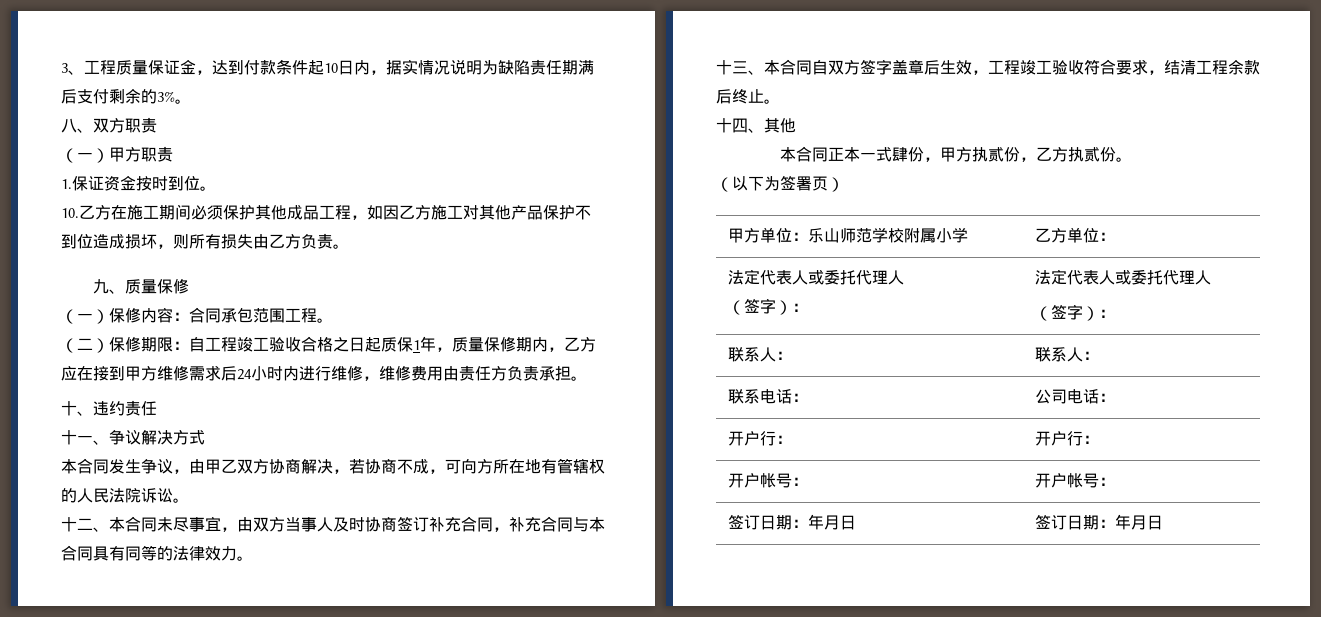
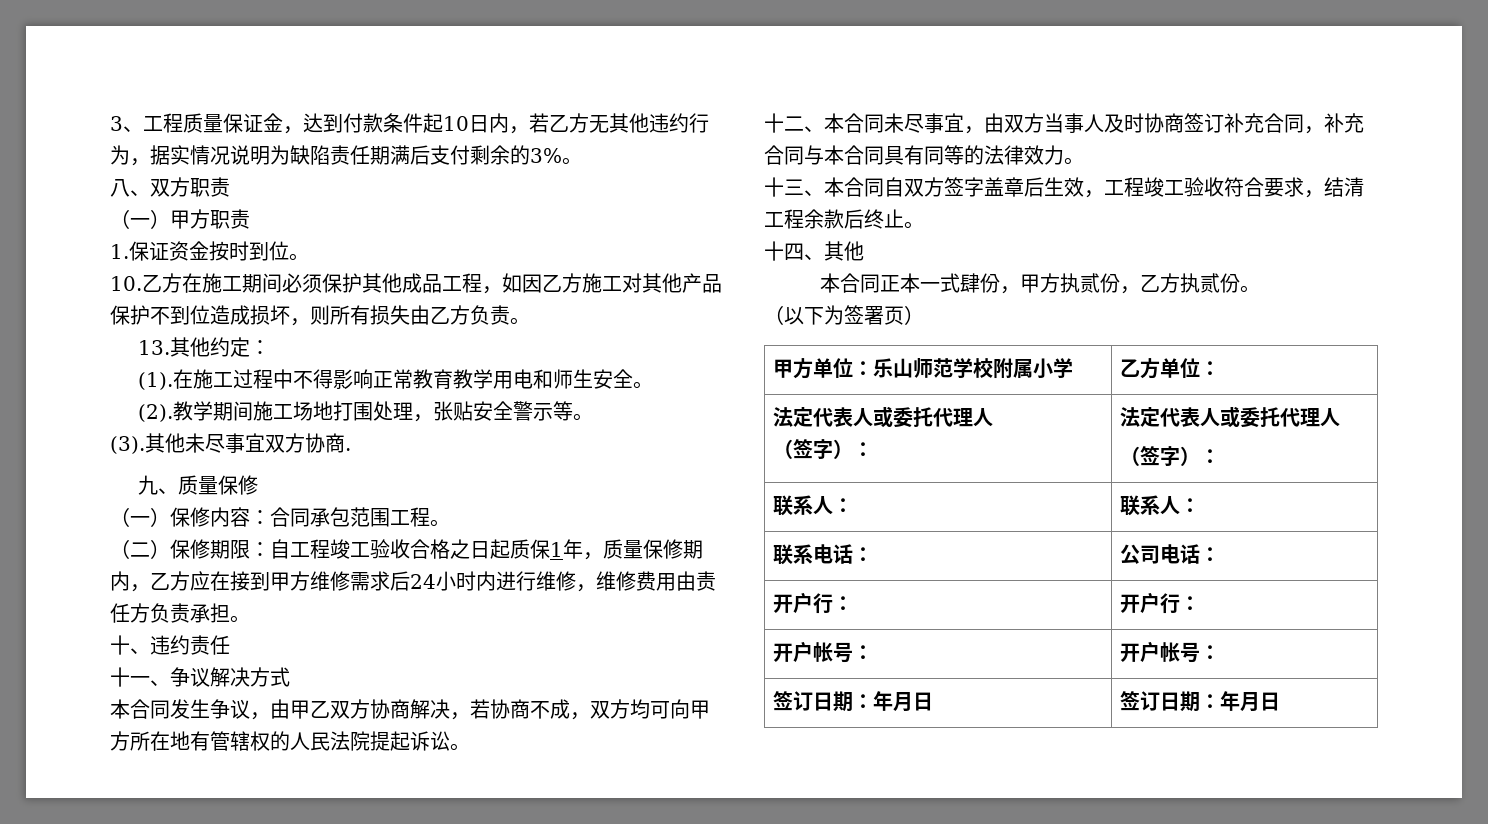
- 3、工程质量保证金，达到付款条件起10日内，据实情况说明为缺陷责任期满后支付剩余的3%。
+ 3、工程质量保证金，达到付款条件起10日内，若乙方无其他违约行为，据实情况说明为缺陷责任期满后支付剩余的3%。
+ 13.其他约定：
+ (1).在施工过程中不得影响正常教育教学用电和师生安全。
+ (2).教学期间施工场地打围处理，张贴安全警示等。
+ (3).其他未尽事宜双方协商.
- 本合同发生争议，由甲乙双方协商解决，若协商不成，可向方所在地有管辖权的人民法院诉讼。
+ 本合同发生争议，由甲乙双方协商解决，若协商不成，双方均可向甲方所在地有管辖权的人民法院提起诉讼。

